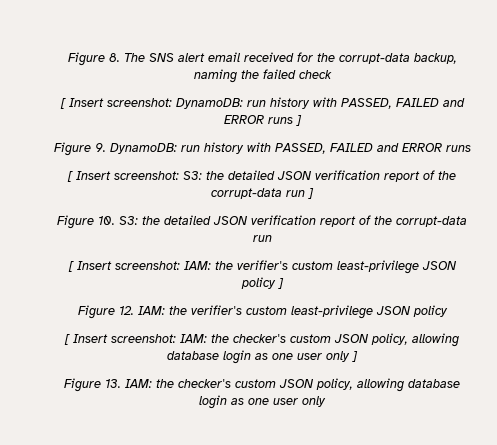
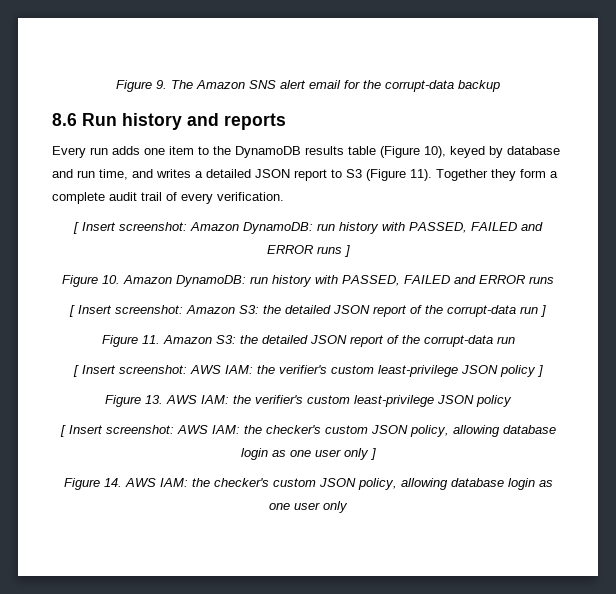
- Figure 8. The SNS alert email received for the corrupt-data backup, naming the failed check
- [ Insert screenshot: DynamoDB: run history with PASSED, FAILED and ERROR runs ]
+ Figure 9. The Amazon SNS alert email for the corrupt-data backup
+ 8.6 Run history and reports
+ Every run adds one item to the DynamoDB results table (Figure 10), keyed by database and run time, and writes a detailed JSON report to S3 (Figure 11). Together they form a complete audit trail of every verification.
+ [ Insert screenshot: Amazon DynamoDB: run history with PASSED, FAILED and ERROR runs ]
- Figure 9. DynamoDB: run history with PASSED, FAILED and ERROR runs
+ Figure 10. Amazon DynamoDB: run history with PASSED, FAILED and ERROR runs
- [ Insert screenshot: S3: the detailed JSON verification report of the corrupt-data run ]
+ [ Insert screenshot: Amazon S3: the detailed JSON report of the corrupt-data run ]
- Figure 10. S3: the detailed JSON verification report of the corrupt-data run
+ Figure 11. Amazon S3: the detailed JSON report of the corrupt-data run
- [ Insert screenshot: IAM: the verifier's custom least-privilege JSON policy ]
+ [ Insert screenshot: AWS IAM: the verifier's custom least-privilege JSON policy ]
- Figure 12. IAM: the verifier's custom least-privilege JSON policy
+ Figure 13. AWS IAM: the verifier's custom least-privilege JSON policy
- [ Insert screenshot: IAM: the checker's custom JSON policy, allowing database login as one user only ]
+ [ Insert screenshot: AWS IAM: the checker's custom JSON policy, allowing database login as one user only ]
- Figure 13. IAM: the checker's custom JSON policy, allowing database login as one user only
+ Figure 14. AWS IAM: the checker's custom JSON policy, allowing database login as one user only

